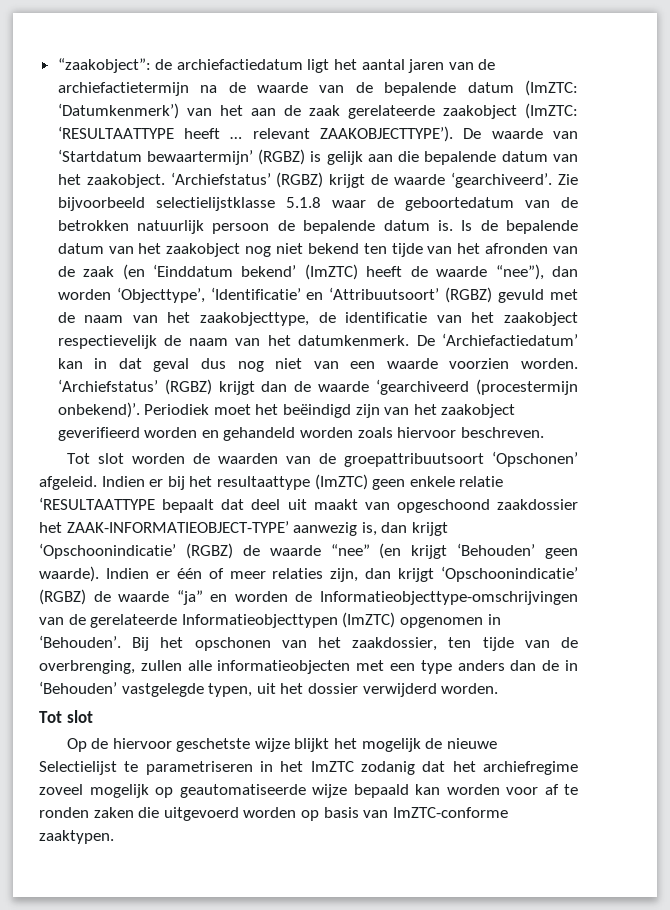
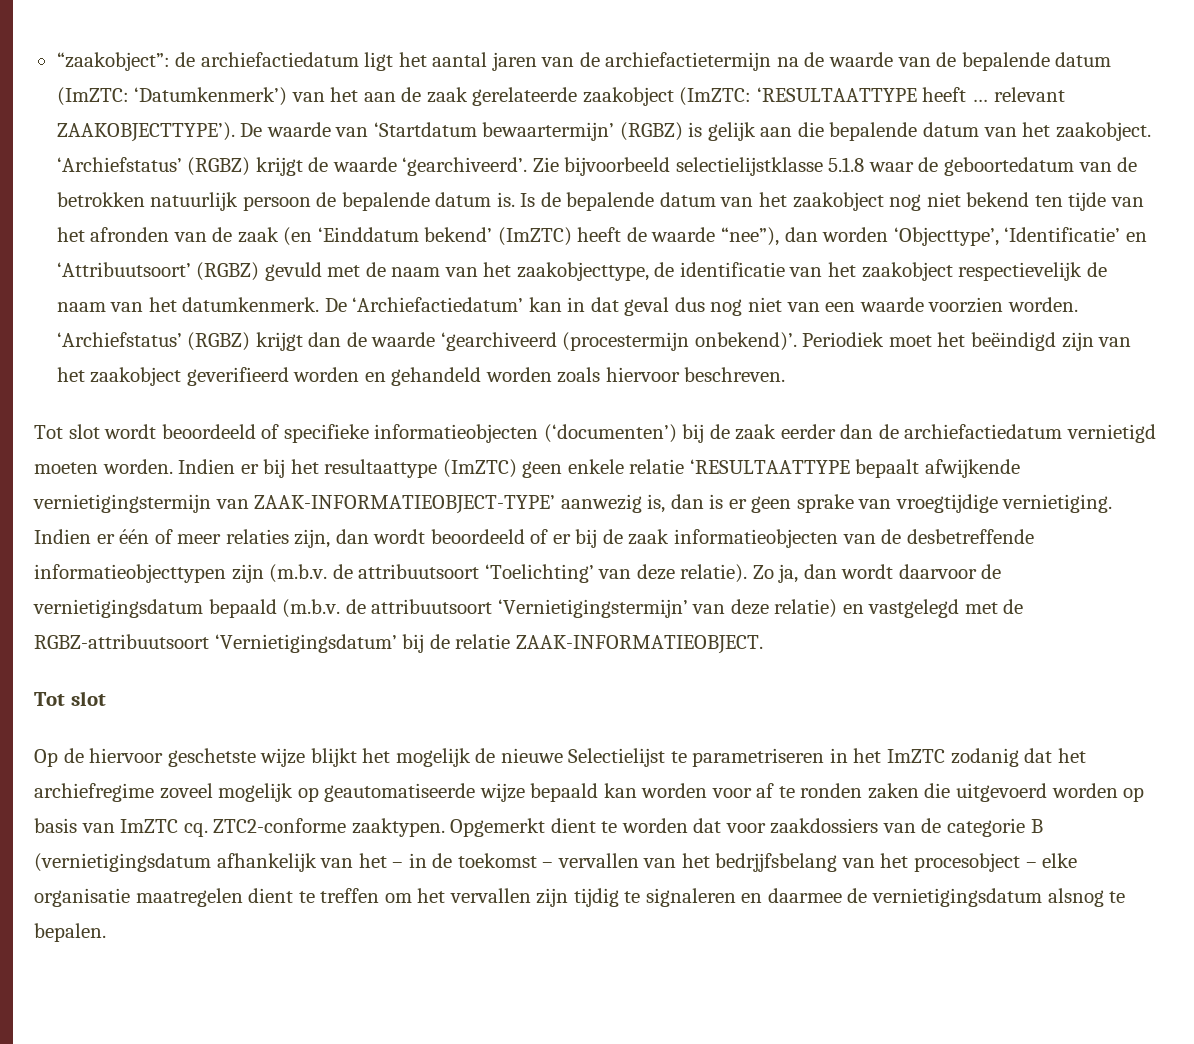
- Tot slot worden de waarden van de groepattribuutsoort ‘Opschonen’ afgeleid.
+ Tot slot wordt beoordeeld of specifieke informatieobjecten (‘documenten’) bij de zaak eerder dan de archiefactiedatum vernietigd moeten worden.
- Indien er bij het resultaattype (ImZTC) geen enkele relatie ‘RESULTAATTYPE bepaalt dat deel uit maakt van opgeschoond zaakdossier het ZAAK-INFORMATIEOBJECT-TYPE’ aanwezig is, dan krijgt ‘Opschoonindicatie’ (RGBZ) de waarde “nee” (en krijgt ‘Behouden’ geen waarde).
+ Indien er bij het resultaattype (ImZTC) geen enkele relatie ‘RESULTAATTYPE bepaalt afwijkende vernietigingstermijn van ZAAK-INFORMATIEOBJECT-TYPE’ aanwezig is, dan is er geen sprake van vroegtijdige vernietiging.
- Indien er één of meer relaties zijn, dan krijgt ‘Opschoonindicatie’ (RGBZ) de waarde “ja” en worden de Informatieobjecttype-omschrijvingen van de gerelateerde Informatieobjecttypen (ImZTC) opgenomen in ‘Behouden’. Bij het opschonen van het zaakdossier, ten tijde van de overbrenging, zullen alle informatieobjecten met een type anders dan de in ‘Behouden’ vastgelegde typen, uit het dossier verwijderd worden.
+ Indien er één of meer relaties zijn, dan wordt beoordeeld of er bij de zaak informatieobjecten van de desbetreffende informatieobjecttypen zijn (m.b.v. de attribuutsoort ‘Toelichting’ van deze relatie). Zo ja, dan wordt daarvoor de vernietigingsdatum bepaald (m.b.v. de attribuutsoort ‘Vernietigingstermijn’ van deze relatie) en vastgelegd met de RGBZ-attribuutsoort ‘Vernietigingsdatum’ bij de relatie ZAAK-INFORMATIEOBJECT.
- Op de hiervoor geschetste wijze blijkt het mogelijk de nieuwe Selectielijst te parametriseren in het ImZTC zodanig dat het archiefregime zoveel mogelijk op geautomatiseerde wijze bepaald kan worden voor af te ronden zaken die uitgevoerd worden op basis van ImZTC-conforme zaaktypen.
+ Op de hiervoor geschetste wijze blijkt het mogelijk de nieuwe Selectielijst te parametriseren in het ImZTC zodanig dat het archiefregime zoveel mogelijk op geautomatiseerde wijze bepaald kan worden voor af te ronden zaken die uitgevoerd worden op basis van ImZTC cq. ZTC2-conforme zaaktypen. Opgemerkt dient te worden dat voor zaakdossiers van de categorie B (vernietigingsdatum afhankelijk van het – in de toekomst – vervallen van het bedrjjfsbelang van het procesobject – elke organisatie maatregelen dient te treffen om het vervallen zijn tijdig te signaleren en daarmee de vernietigingsdatum alsnog te bepalen.

